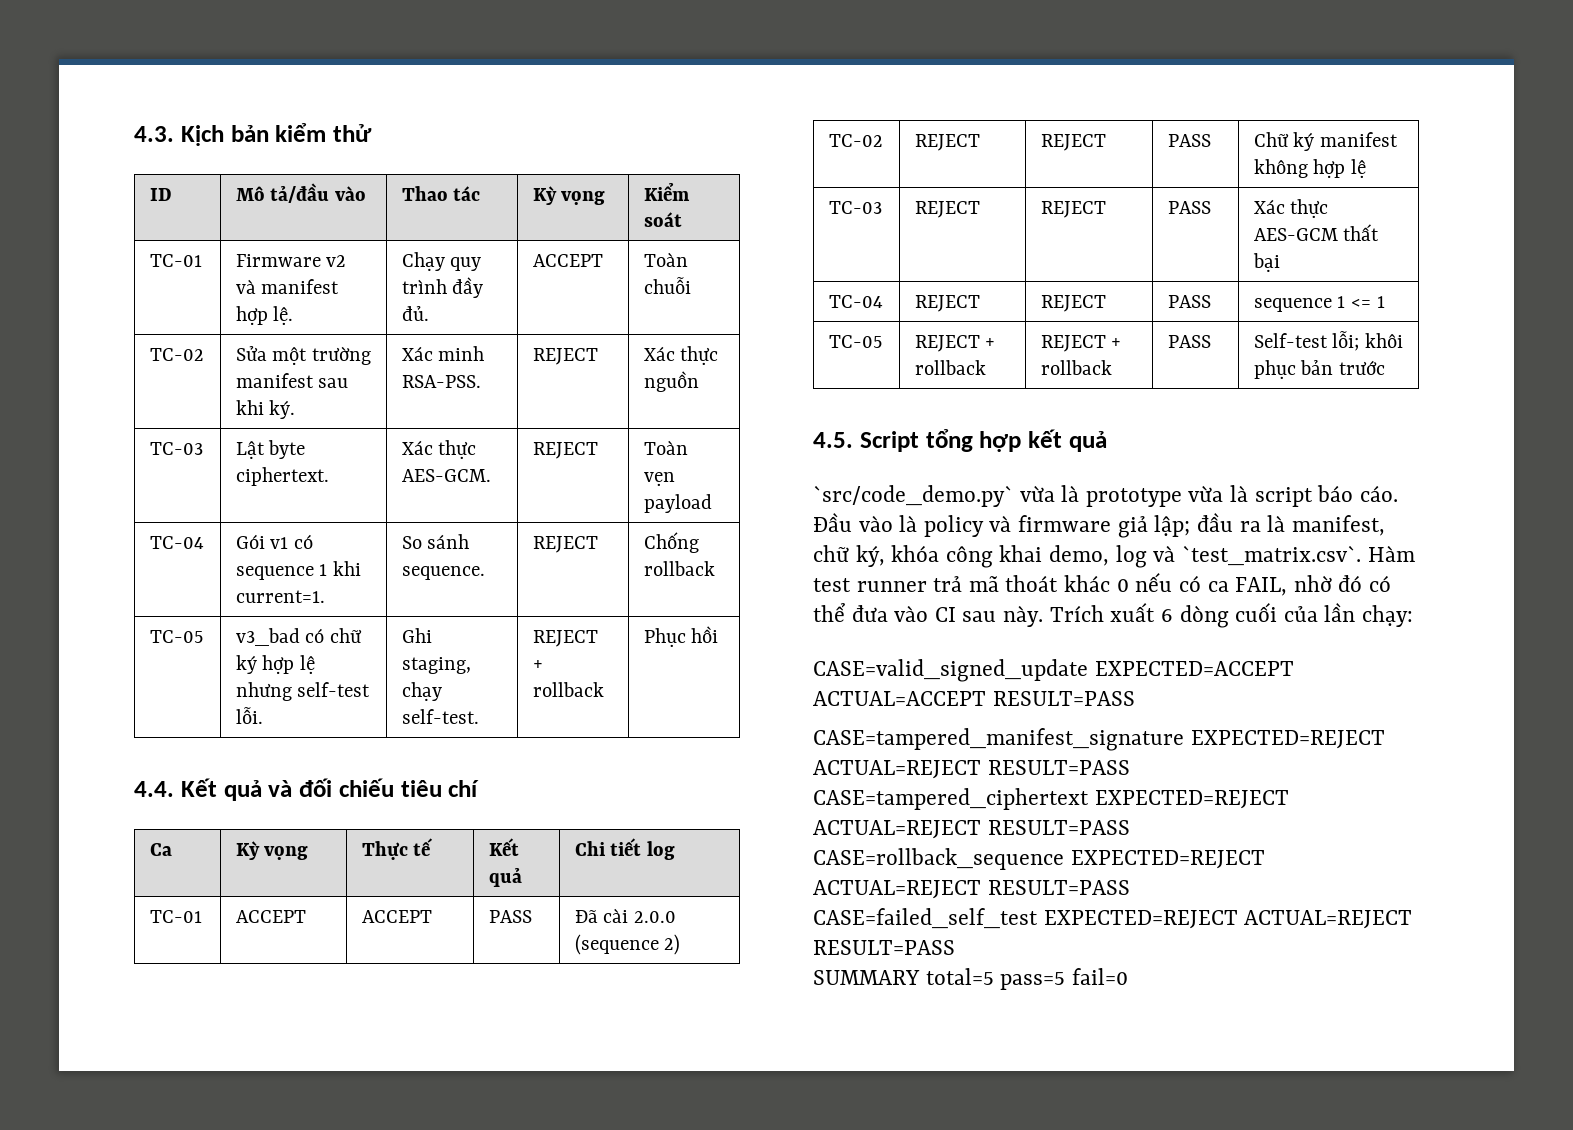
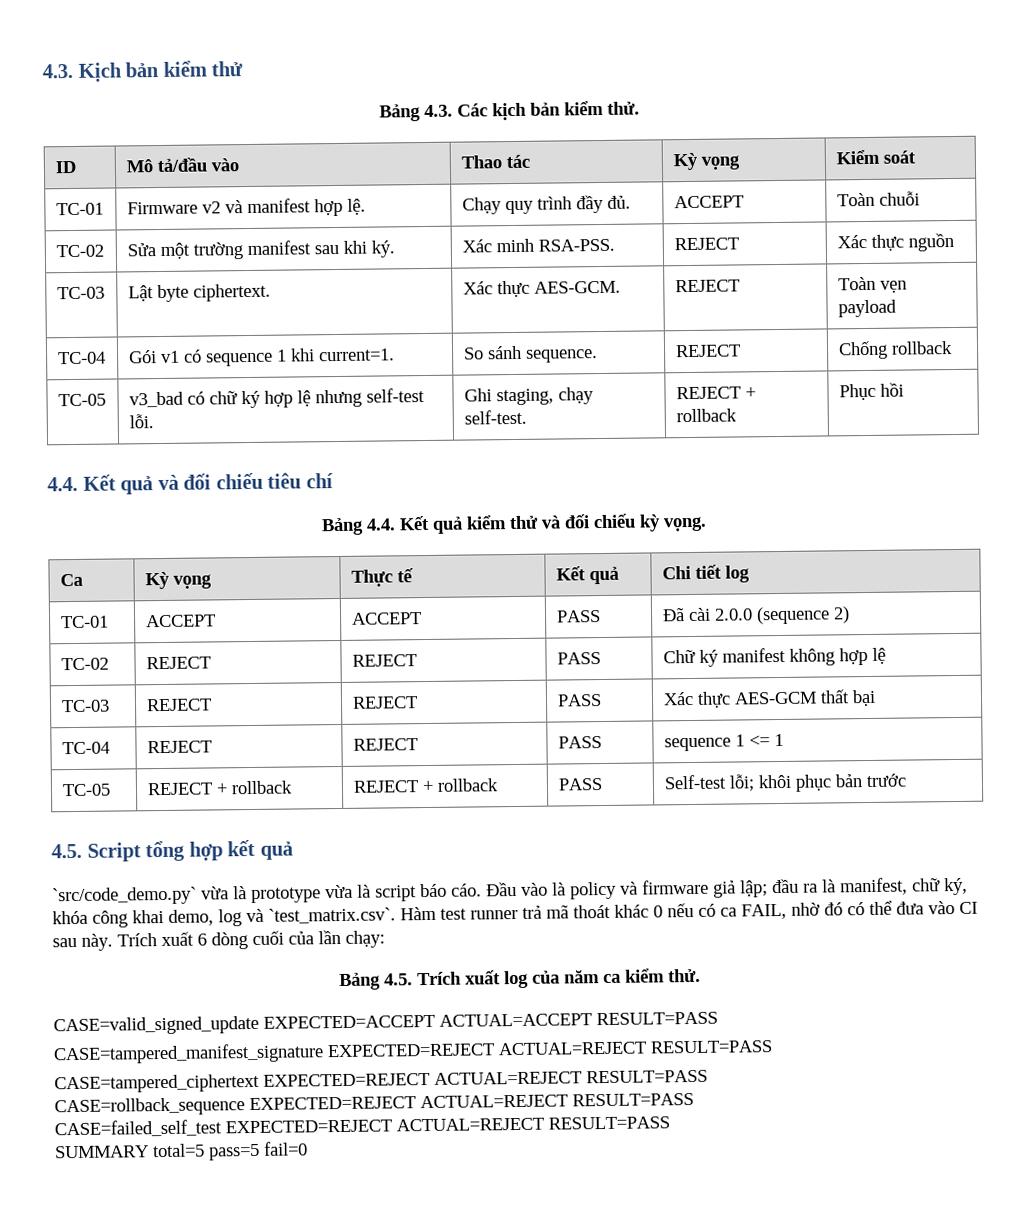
+ Bảng 4.3. Các kịch bản kiểm thử.
+ Bảng 4.4. Kết quả kiểm thử và đối chiếu kỳ vọng.
+ Bảng 4.5. Trích xuất log của năm ca kiểm thử.

